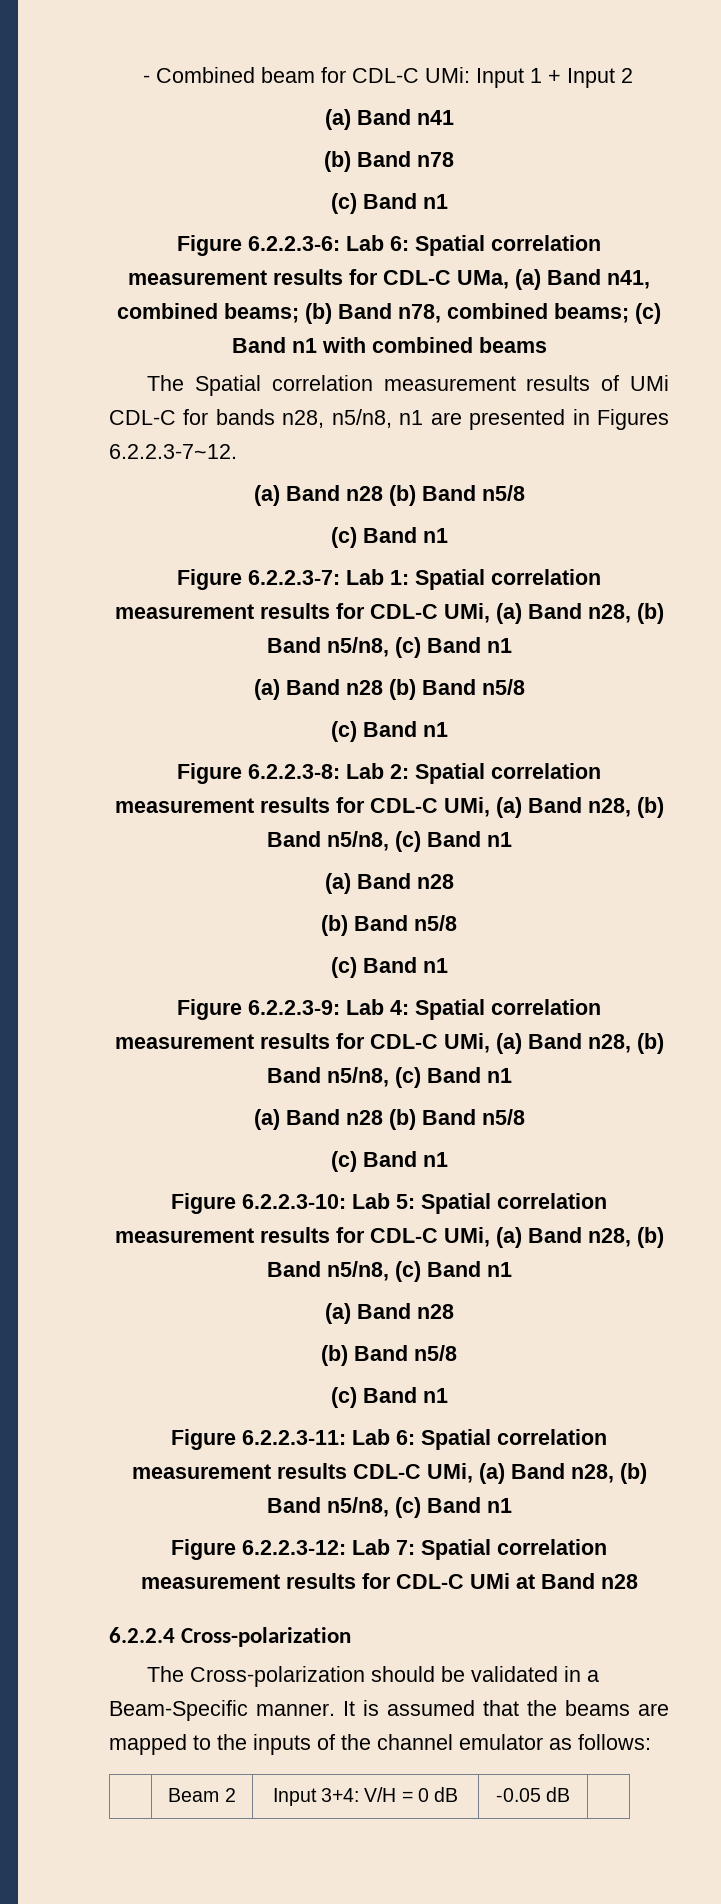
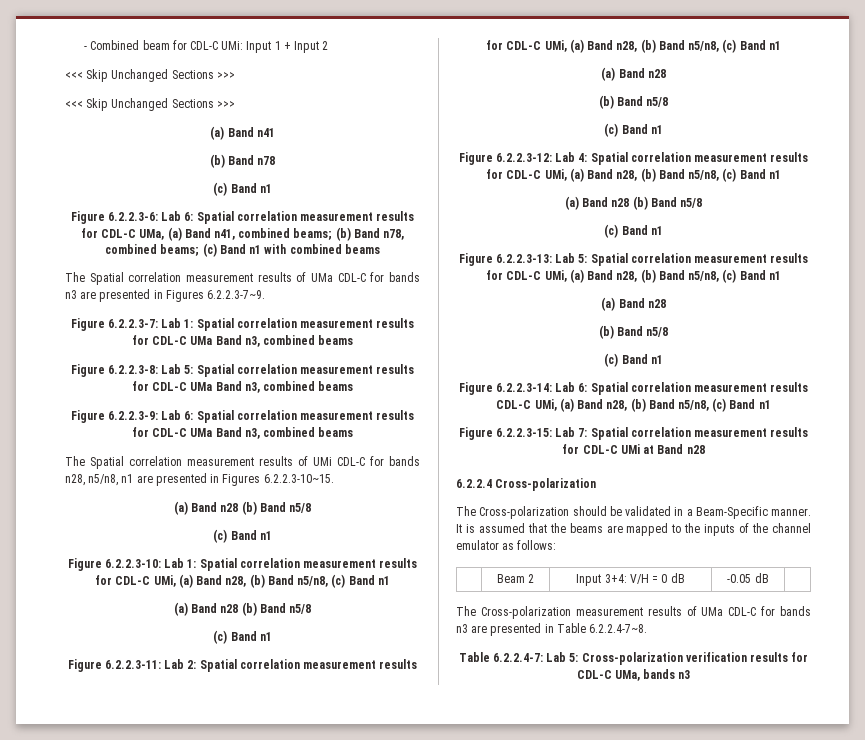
  - Combined beam for CDL-C UMi: Input 1 + Input 2
+ <<< Skip Unchanged Sections >>>
+ <<< Skip Unchanged Sections >>>
+ The Spatial correlation measurement results of UMa CDL-C for bands n3 are presented in Figures 6.2.2.3-7~9.
+ Figure 6.2.2.3-7: Lab 1: Spatial correlation measurement results for CDL-C UMa Band n3, combined beams
+ Figure 6.2.2.3-8: Lab 5: Spatial correlation measurement results for CDL-C UMa Band n3, combined beams
+ Figure 6.2.2.3-9: Lab 6: Spatial correlation measurement results for CDL-C UMa Band n3, combined beams
- The Spatial correlation measurement results of UMi CDL-C for bands n28, n5/n8, n1 are presented in Figures 6.2.2.3-7~12.
+ The Spatial correlation measurement results of UMi CDL-C for bands n28, n5/n8, n1 are presented in Figures 6.2.2.3-10~15.
- Figure 6.2.2.3-7: Lab 1: Spatial correlation measurement results for CDL-C UMi, (a) Band n28, (b) Band n5/n8, (c) Band n1
+ Figure 6.2.2.3-10: Lab 1: Spatial correlation measurement results for CDL-C UMi, (a) Band n28, (b) Band n5/n8, (c) Band n1
- Figure 6.2.2.3-8: Lab 2: Spatial correlation measurement results for CDL-C UMi, (a) Band n28, (b) Band n5/n8, (c) Band n1
+ Figure 6.2.2.3-11: Lab 2: Spatial correlation measurement results for CDL-C UMi, (a) Band n28, (b) Band n5/n8, (c) Band n1
- Figure 6.2.2.3-9: Lab 4: Spatial correlation measurement results for CDL-C UMi, (a) Band n28, (b) Band n5/n8, (c) Band n1
+ Figure 6.2.2.3-12: Lab 4: Spatial correlation measurement results for CDL-C UMi, (a) Band n28, (b) Band n5/n8, (c) Band n1
- Figure 6.2.2.3-10: Lab 5: Spatial correlation measurement results for CDL-C UMi, (a) Band n28, (b) Band n5/n8, (c) Band n1
+ Figure 6.2.2.3-13: Lab 5: Spatial correlation measurement results for CDL-C UMi, (a) Band n28, (b) Band n5/n8, (c) Band n1
- Figure 6.2.2.3-11: Lab 6: Spatial correlation measurement results CDL-C UMi, (a) Band n28, (b) Band n5/n8, (c) Band n1
+ Figure 6.2.2.3-14: Lab 6: Spatial correlation measurement results CDL-C UMi, (a) Band n28, (b) Band n5/n8, (c) Band n1
- Figure 6.2.2.3-12: Lab 7: Spatial correlation measurement results for CDL-C UMi at Band n28
+ Figure 6.2.2.3-15: Lab 7: Spatial correlation measurement results for CDL-C UMi at Band n28
+ The Cross-polarization measurement results of UMa CDL-C for bands n3 are presented in Table 6.2.2.4-7~8.
+ Table 6.2.2.4-7: Lab 5: Cross-polarization verification results for CDL-C UMa, bands n3

